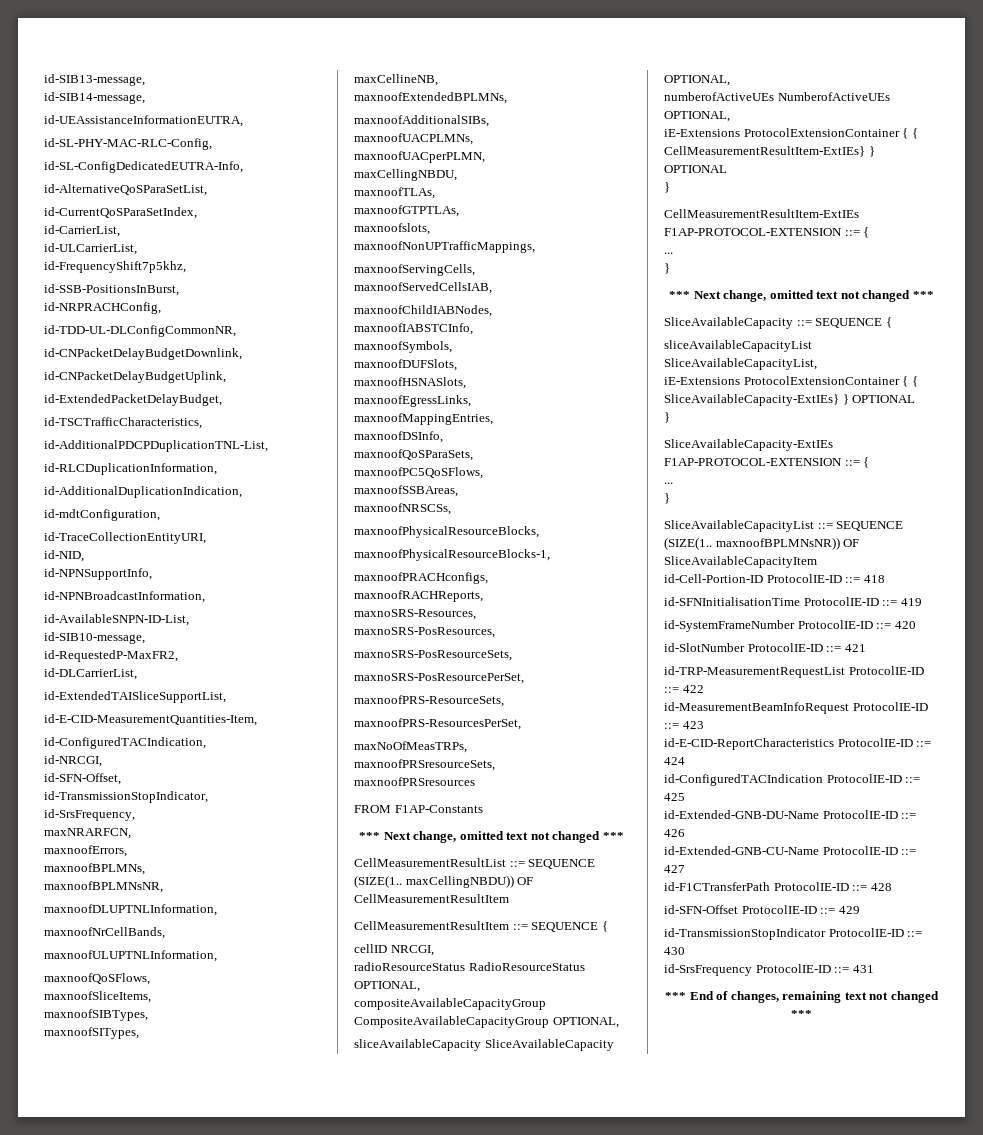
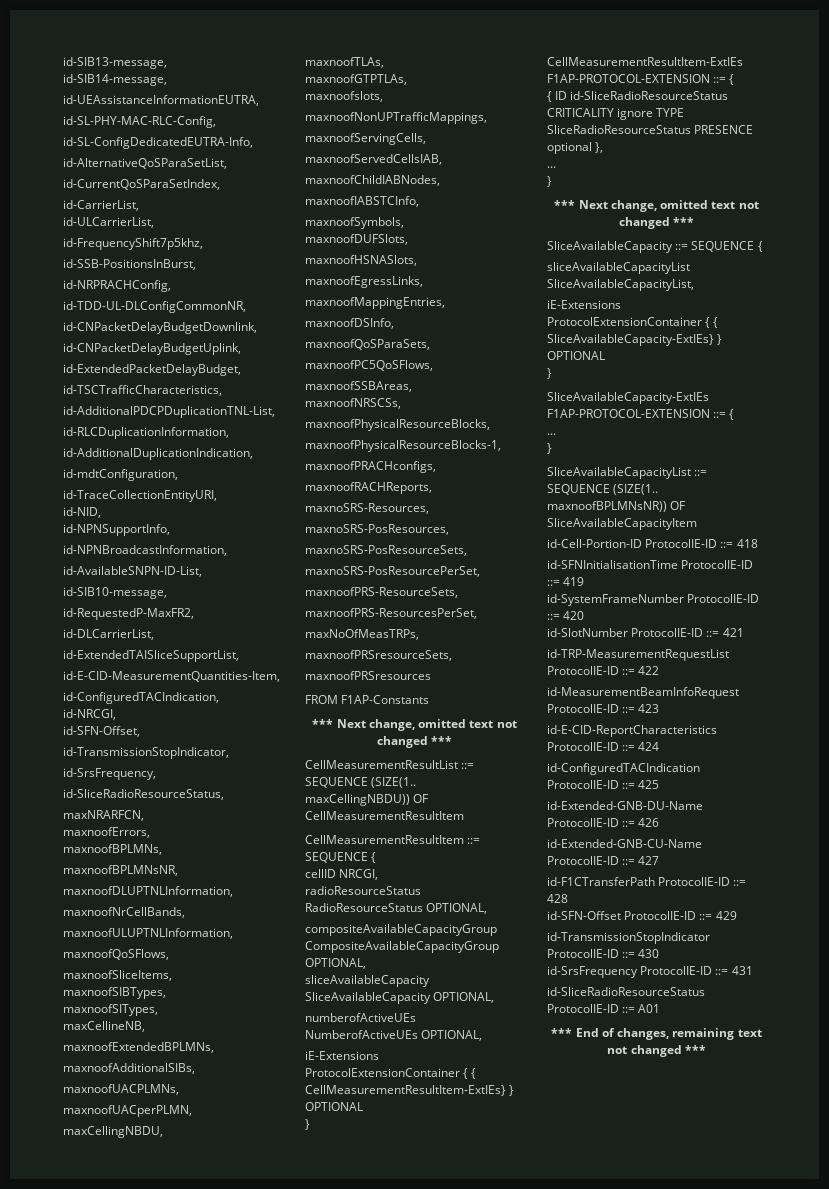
+ id-SliceRadioResourceStatus,
+ { ID id-SliceRadioResourceStatus CRITICALITY ignore TYPE SliceRadioResourceStatus PRESENCE optional },
+ id-SliceRadioResourceStatus ProtocolIE-ID ::= A01

